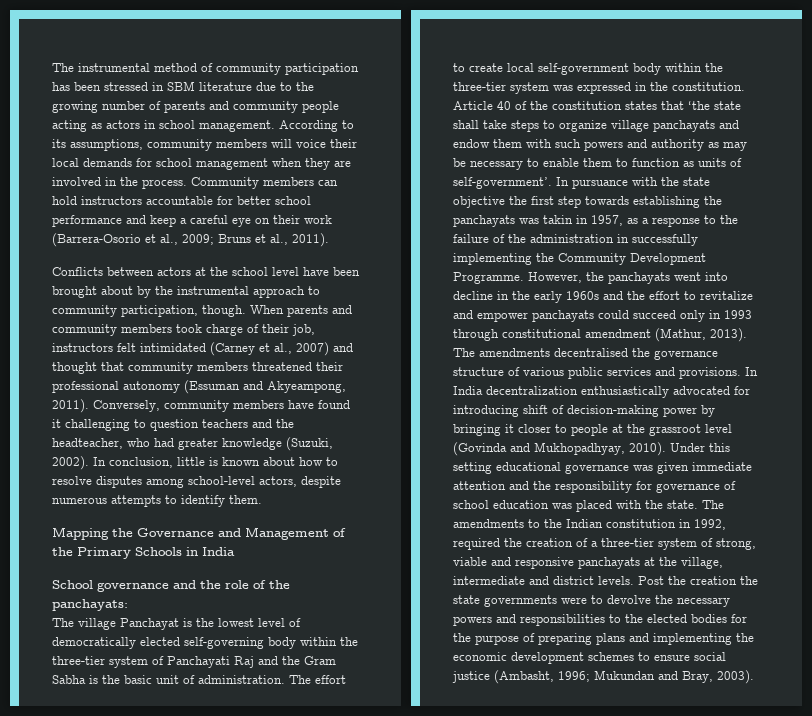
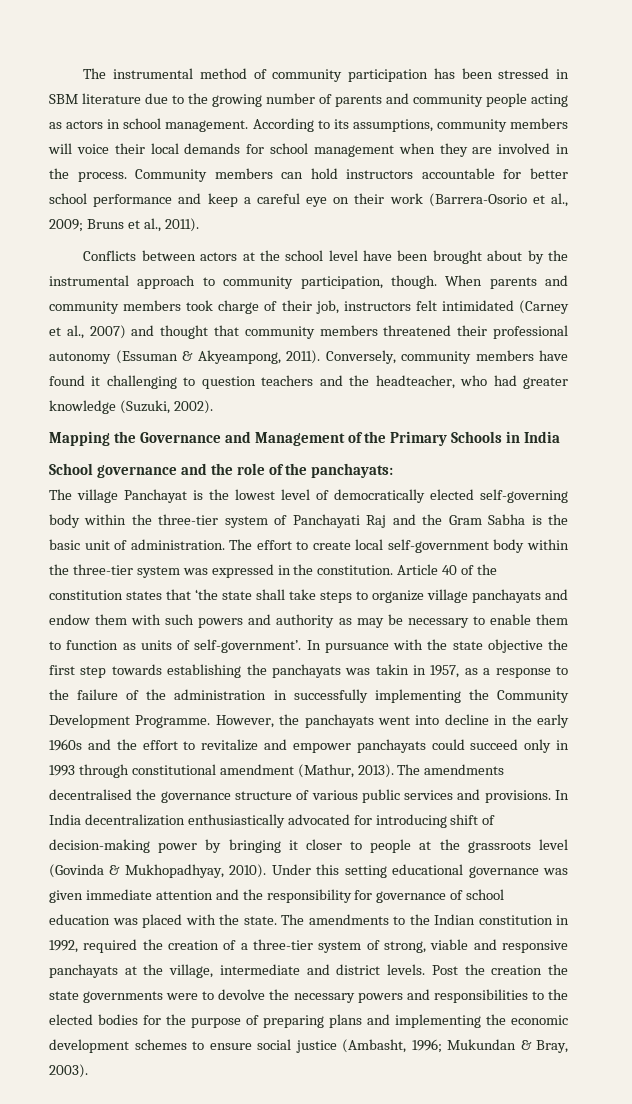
- When parents and community members took charge of their job, instructors felt intimidated (Carney et al., 2007) and thought that community members threatened their professional autonomy (Essuman and Akyeampong, 2011).
+ When parents and community members took charge of their job, instructors felt intimidated (Carney et al., 2007) and thought that community members threatened their professional autonomy (Essuman & Akyeampong, 2011).
- In conclusion, little is known about how to resolve disputes among school-level actors, despite numerous attempts to identify them.
- In India decentralization enthusiastically advocated for introducing shift of decision-making power by bringing it closer to people at the grassroot level (Govinda and Mukhopadhyay, 2010).
+ In India decentralization enthusiastically advocated for introducing shift of decision-making power by bringing it closer to people at the grassroots level (Govinda & Mukhopadhyay, 2010).
- Post the creation the state governments were to devolve the necessary powers and responsibilities to the elected bodies for the purpose of preparing plans and implementing the economic development schemes to ensure social justice (Ambasht, 1996; Mukundan and Bray, 2003).
+ Post the creation the state governments were to devolve the necessary powers and responsibilities to the elected bodies for the purpose of preparing plans and implementing the economic development schemes to ensure social justice (Ambasht, 1996; Mukundan & Bray, 2003).

